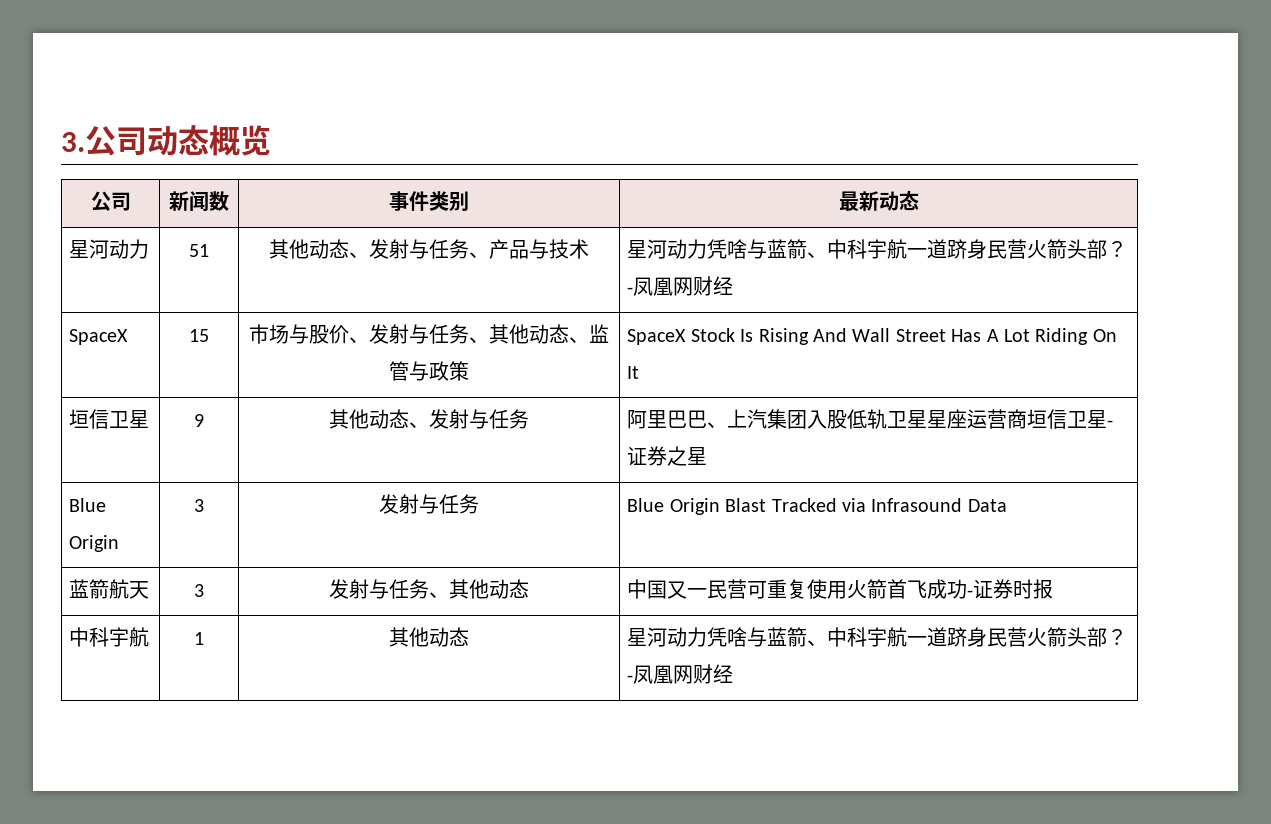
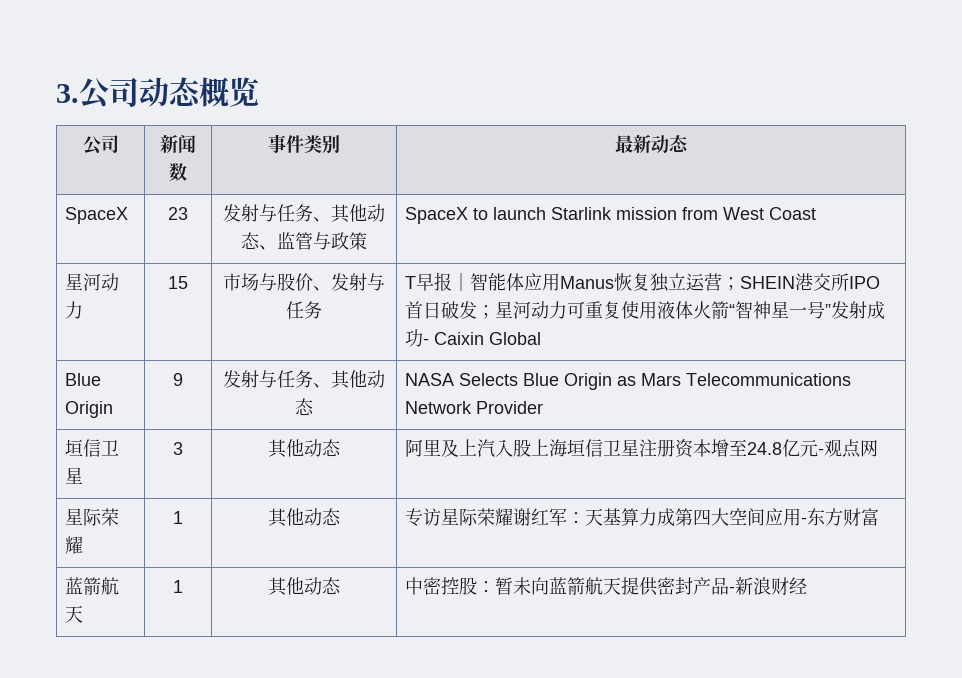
- 星河动力 | 51 | 其他动态、发射与任务、产品与技术 | 星河动力凭啥与蓝箭、中科宇航一道跻身民营火箭头部？-凤凰网财经
- SpaceX | 15 | 市场与股价、发射与任务、其他动态、监管与政策 | SpaceX Stock Is Rising And Wall Street Has A Lot Riding On It
- 垣信卫星 | 9 | 其他动态、发射与任务 | 阿里巴巴、上汽集团入股低轨卫星星座运营商垣信卫星-证券之星
- Blue Origin | 3 | 发射与任务 | Blue Origin Blast Tracked via Infrasound Data
- 蓝箭航天 | 3 | 发射与任务、其他动态 | 中国又一民营可重复使用火箭首飞成功-证券时报
- 中科宇航 | 1 | 其他动态 | 星河动力凭啥与蓝箭、中科宇航一道跻身民营火箭头部？-凤凰网财经
+ SpaceX | 23 | 发射与任务、其他动态、监管与政策 | SpaceX to launch Starlink mission from West Coast
+ 星河动力 | 15 | 市场与股价、发射与任务 | T早报｜智能体应用Manus恢复独立运营；SHEIN港交所IPO首日破发；星河动力可重复使用液体火箭“智神星一号”发射成功- Caixin Global
+ Blue Origin | 9 | 发射与任务、其他动态 | NASA Selects Blue Origin as Mars Telecommunications Network Provider
+ 垣信卫星 | 3 | 其他动态 | 阿里及上汽入股上海垣信卫星注册资本增至24.8亿元-观点网
+ 星际荣耀 | 1 | 其他动态 | 专访星际荣耀谢红军：天基算力成第四大空间应用-东方财富
+ 蓝箭航天 | 1 | 其他动态 | 中密控股：暂未向蓝箭航天提供密封产品-新浪财经

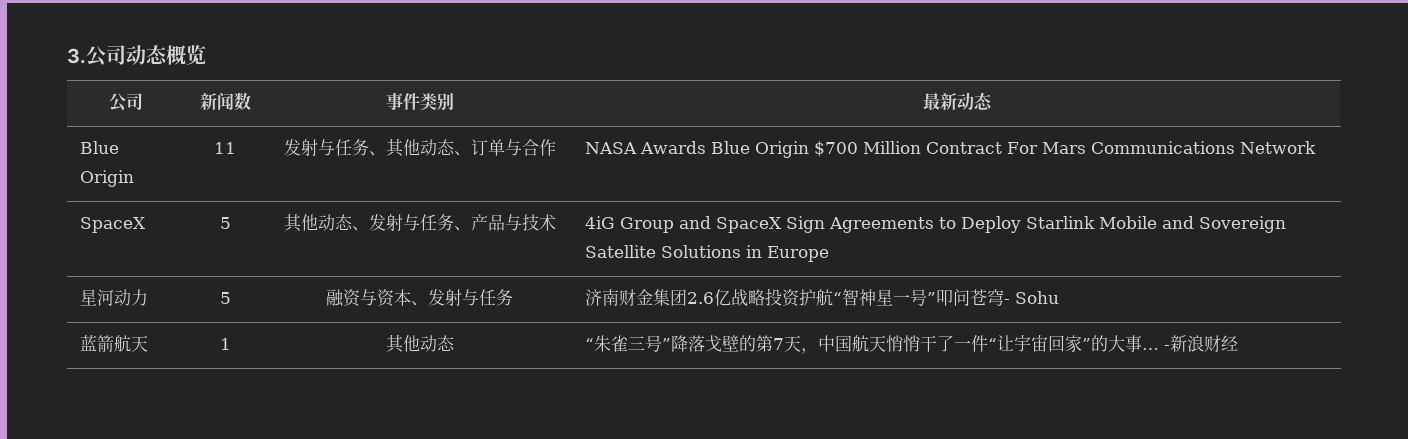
- SpaceX | 23 | 发射与任务、其他动态、监管与政策 | SpaceX to launch Starlink mission from West Coast
+ Blue Origin | 11 | 发射与任务、其他动态、订单与合作 | NASA Awards Blue Origin $700 Million Contract For Mars Communications Network
+ SpaceX | 5 | 其他动态、发射与任务、产品与技术 | 4iG Group and SpaceX Sign Agreements to Deploy Starlink Mobile and Sovereign Satellite Solutions in Europe
- 星河动力 | 15 | 市场与股价、发射与任务 | T早报｜智能体应用Manus恢复独立运营；SHEIN港交所IPO首日破发；星河动力可重复使用液体火箭“智神星一号”发射成功- Caixin Global
- Blue Origin | 9 | 发射与任务、其他动态 | NASA Selects Blue Origin as Mars Telecommunications Network Provider
- 垣信卫星 | 3 | 其他动态 | 阿里及上汽入股上海垣信卫星注册资本增至24.8亿元-观点网
- 星际荣耀 | 1 | 其他动态 | 专访星际荣耀谢红军：天基算力成第四大空间应用-东方财富
+ 星河动力 | 5 | 融资与资本、发射与任务 | 济南财金集团2.6亿战略投资护航“智神星一号”叩问苍穹- Sohu
- 蓝箭航天 | 1 | 其他动态 | 中密控股：暂未向蓝箭航天提供密封产品-新浪财经
+ 蓝箭航天 | 1 | 其他动态 | “朱雀三号”降落戈壁的第7天，中国航天悄悄干了一件“让宇宙回家”的大事… -新浪财经

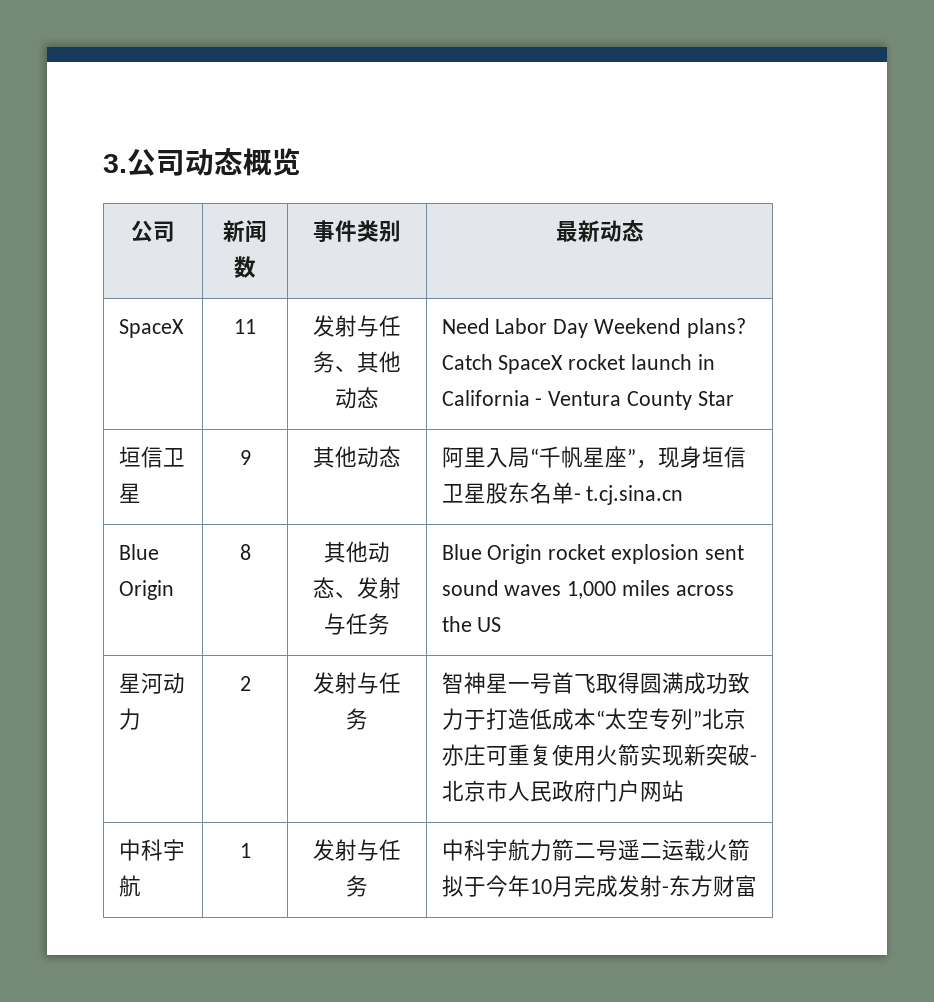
- Blue Origin | 11 | 发射与任务、其他动态、订单与合作 | NASA Awards Blue Origin $700 Million Contract For Mars Communications Network
- SpaceX | 5 | 其他动态、发射与任务、产品与技术 | 4iG Group and SpaceX Sign Agreements to Deploy Starlink Mobile and Sovereign Satellite Solutions in Europe
- 星河动力 | 5 | 融资与资本、发射与任务 | 济南财金集团2.6亿战略投资护航“智神星一号”叩问苍穹- Sohu
- 蓝箭航天 | 1 | 其他动态 | “朱雀三号”降落戈壁的第7天，中国航天悄悄干了一件“让宇宙回家”的大事… -新浪财经
+ SpaceX | 11 | 发射与任务、其他动态 | Need Labor Day Weekend plans? Catch SpaceX rocket launch in California - Ventura County Star
+ 垣信卫星 | 9 | 其他动态 | 阿里入局“千帆星座”，现身垣信卫星股东名单- t.cj.sina.cn
+ Blue Origin | 8 | 其他动态、发射与任务 | Blue Origin rocket explosion sent sound waves 1,000 miles across the US
+ 星河动力 | 2 | 发射与任务 | 智神星一号首飞取得圆满成功致力于打造低成本“太空专列”北京亦庄可重复使用火箭实现新突破-北京市人民政府门户网站
+ 中科宇航 | 1 | 发射与任务 | 中科宇航力箭二号遥二运载火箭拟于今年10月完成发射-东方财富

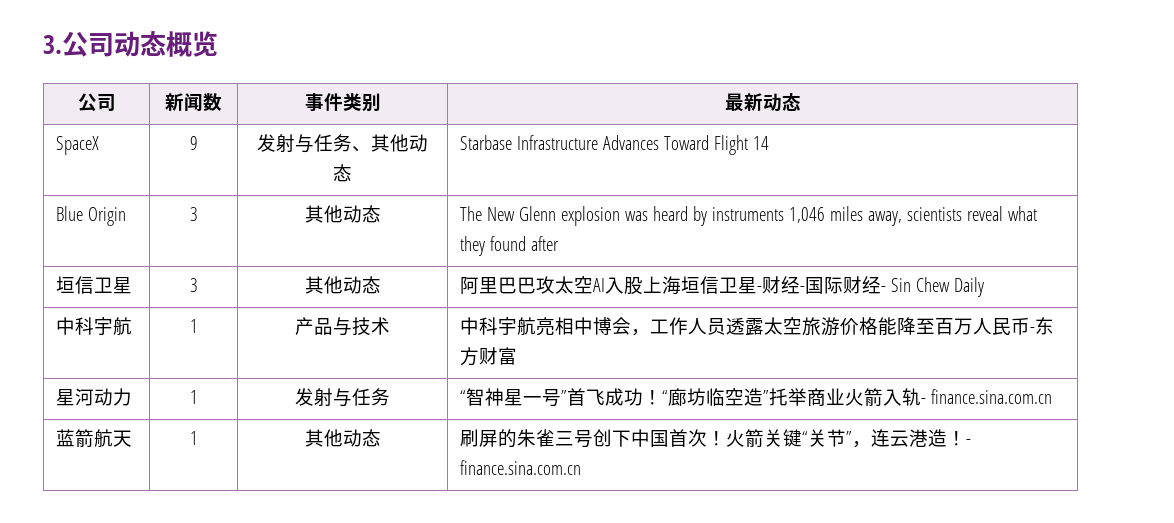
- SpaceX | 11 | 发射与任务、其他动态 | Need Labor Day Weekend plans? Catch SpaceX rocket launch in California - Ventura County Star
+ SpaceX | 9 | 发射与任务、其他动态 | Starbase Infrastructure Advances Toward Flight 14
+ Blue Origin | 3 | 其他动态 | The New Glenn explosion was heard by instruments 1,046 miles away, scientists reveal what they found after
- 垣信卫星 | 9 | 其他动态 | 阿里入局“千帆星座”，现身垣信卫星股东名单- t.cj.sina.cn
- Blue Origin | 8 | 其他动态、发射与任务 | Blue Origin rocket explosion sent sound waves 1,000 miles across the US
- 星河动力 | 2 | 发射与任务 | 智神星一号首飞取得圆满成功致力于打造低成本“太空专列”北京亦庄可重复使用火箭实现新突破-北京市人民政府门户网站
- 中科宇航 | 1 | 发射与任务 | 中科宇航力箭二号遥二运载火箭拟于今年10月完成发射-东方财富
+ 垣信卫星 | 3 | 其他动态 | 阿里巴巴攻太空AI入股上海垣信卫星-财经-国际财经- Sin Chew Daily
+ 中科宇航 | 1 | 产品与技术 | 中科宇航亮相中博会，工作人员透露太空旅游价格能降至百万人民币-东方财富
+ 星河动力 | 1 | 发射与任务 | “智神星一号”首飞成功！“廊坊临空造”托举商业火箭入轨- finance.sina.com.cn
+ 蓝箭航天 | 1 | 其他动态 | 刷屏的朱雀三号创下中国首次！火箭关键“关节”，连云港造！- finance.sina.com.cn

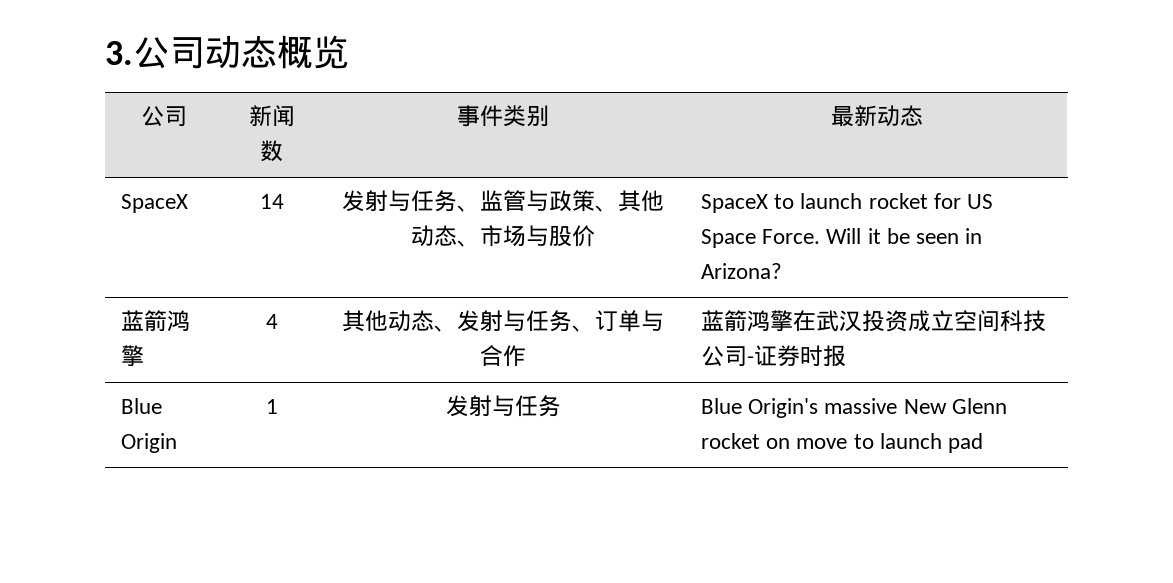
- SpaceX | 9 | 发射与任务、其他动态 | Starbase Infrastructure Advances Toward Flight 14
- Blue Origin | 3 | 其他动态 | The New Glenn explosion was heard by instruments 1,046 miles away, scientists reveal what they found after
- 垣信卫星 | 3 | 其他动态 | 阿里巴巴攻太空AI入股上海垣信卫星-财经-国际财经- Sin Chew Daily
- 中科宇航 | 1 | 产品与技术 | 中科宇航亮相中博会，工作人员透露太空旅游价格能降至百万人民币-东方财富
- 星河动力 | 1 | 发射与任务 | “智神星一号”首飞成功！“廊坊临空造”托举商业火箭入轨- finance.sina.com.cn
- 蓝箭航天 | 1 | 其他动态 | 刷屏的朱雀三号创下中国首次！火箭关键“关节”，连云港造！- finance.sina.com.cn
+ SpaceX | 14 | 发射与任务、监管与政策、其他动态、市场与股价 | SpaceX to launch rocket for US Space Force. Will it be seen in Arizona?
+ 蓝箭鸿擎 | 4 | 其他动态、发射与任务、订单与合作 | 蓝箭鸿擎在武汉投资成立空间科技公司-证券时报
+ Blue Origin | 1 | 发射与任务 | Blue Origin's massive New Glenn rocket on move to launch pad

